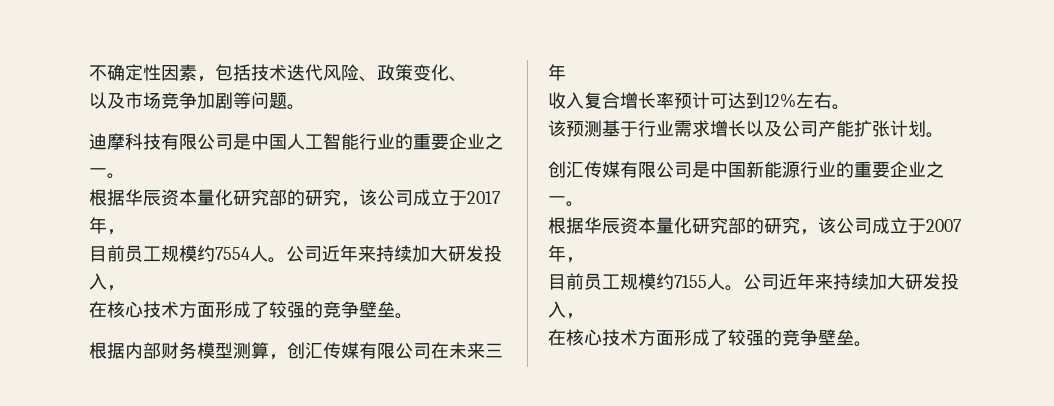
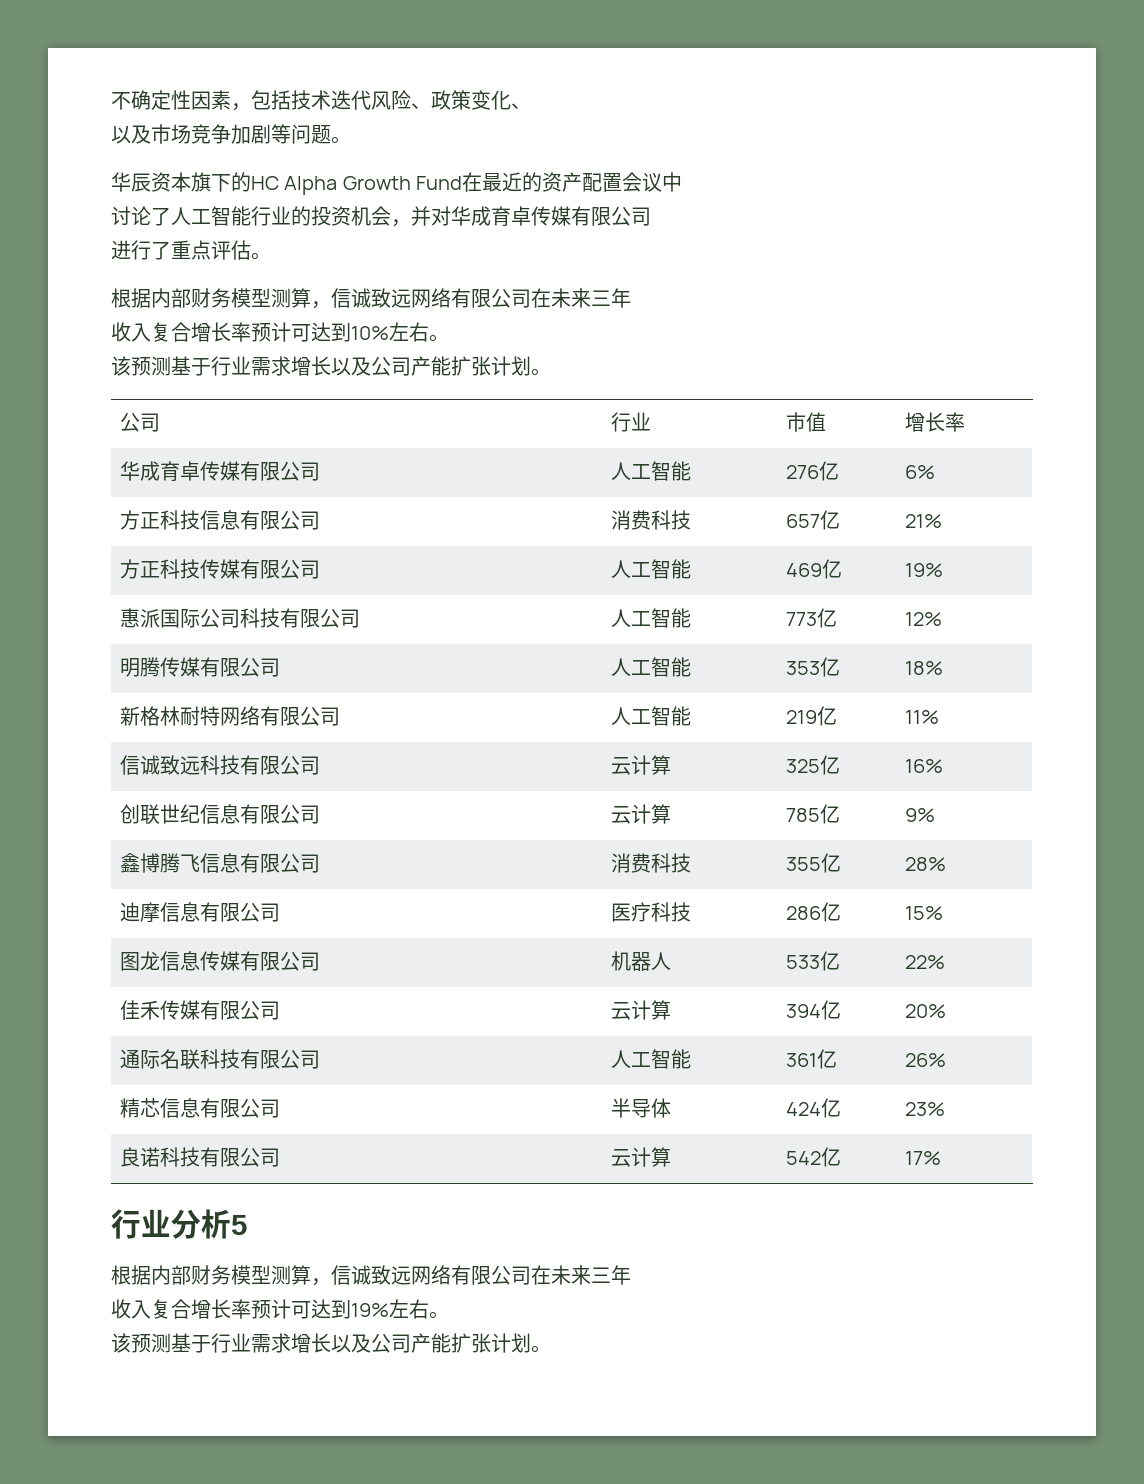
- 迪摩科技有限公司是中国人工智能行业的重要企业之一。
- 根据华辰资本量化研究部的研究，该公司成立于2017年，
- 目前员工规模约7554人。公司近年来持续加大研发投入，
- 在核心技术方面形成了较强的竞争壁垒。
- 根据内部财务模型测算，创汇传媒有限公司在未来三年
+ 华辰资本旗下的HC Alpha Growth Fund在最近的资产配置会议中
+ 讨论了人工智能行业的投资机会，并对华成育卓传媒有限公司
+ 进行了重点评估。
+ 根据内部财务模型测算，信诚致远网络有限公司在未来三年
- 收入复合增长率预计可达到12%左右。
+ 收入复合增长率预计可达到10%左右。
- 创汇传媒有限公司是中国新能源行业的重要企业之一。
- 根据华辰资本量化研究部的研究，该公司成立于2007年，
- 目前员工规模约7155人。公司近年来持续加大研发投入，
- 在核心技术方面形成了较强的竞争壁垒。
+ 公司 | 行业 | 市值 | 增长率
+ 华成育卓传媒有限公司 | 人工智能 | 276亿 | 6%
+ 方正科技信息有限公司 | 消费科技 | 657亿 | 21%
+ 方正科技传媒有限公司 | 人工智能 | 469亿 | 19%
+ 惠派国际公司科技有限公司 | 人工智能 | 773亿 | 12%
+ 明腾传媒有限公司 | 人工智能 | 353亿 | 18%
+ 新格林耐特网络有限公司 | 人工智能 | 219亿 | 11%
+ 信诚致远科技有限公司 | 云计算 | 325亿 | 16%
+ 创联世纪信息有限公司 | 云计算 | 785亿 | 9%
+ 鑫博腾飞信息有限公司 | 消费科技 | 355亿 | 28%
+ 迪摩信息有限公司 | 医疗科技 | 286亿 | 15%
+ 图龙信息传媒有限公司 | 机器人 | 533亿 | 22%
+ 佳禾传媒有限公司 | 云计算 | 394亿 | 20%
+ 通际名联科技有限公司 | 人工智能 | 361亿 | 26%
+ 精芯信息有限公司 | 半导体 | 424亿 | 23%
+ 良诺科技有限公司 | 云计算 | 542亿 | 17%
+ 行业分析5
+ 根据内部财务模型测算，信诚致远网络有限公司在未来三年
+ 收入复合增长率预计可达到19%左右。
+ 该预测基于行业需求增长以及公司产能扩张计划。

